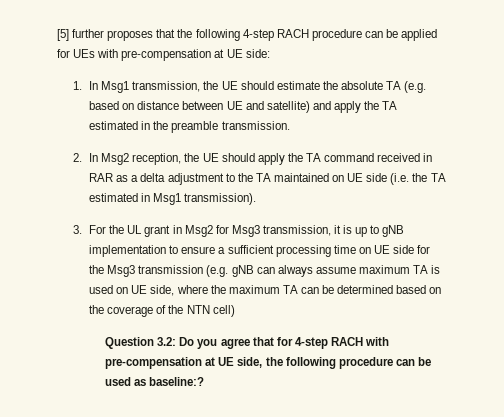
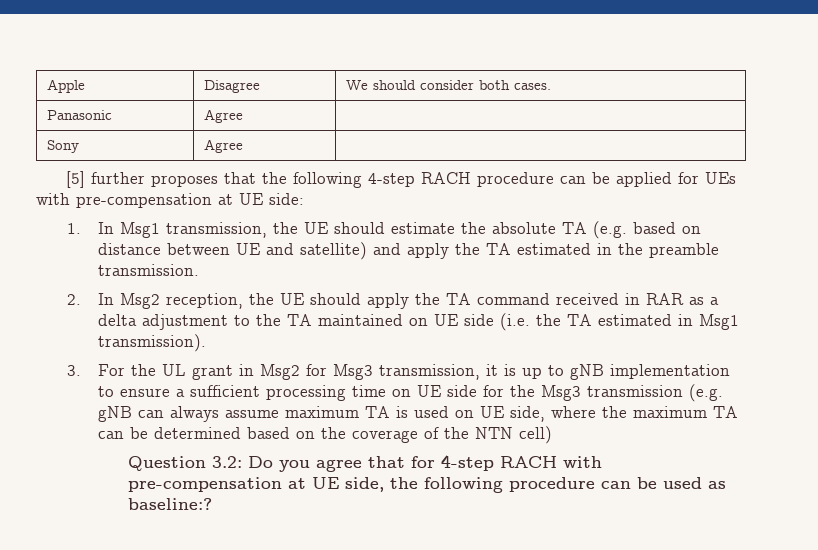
+ Apple | Disagree | We should consider both cases.
+ Panasonic | Agree |
+ Sony | Agree |

